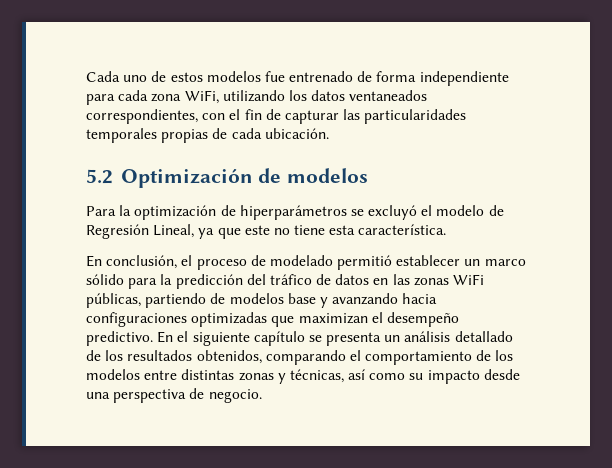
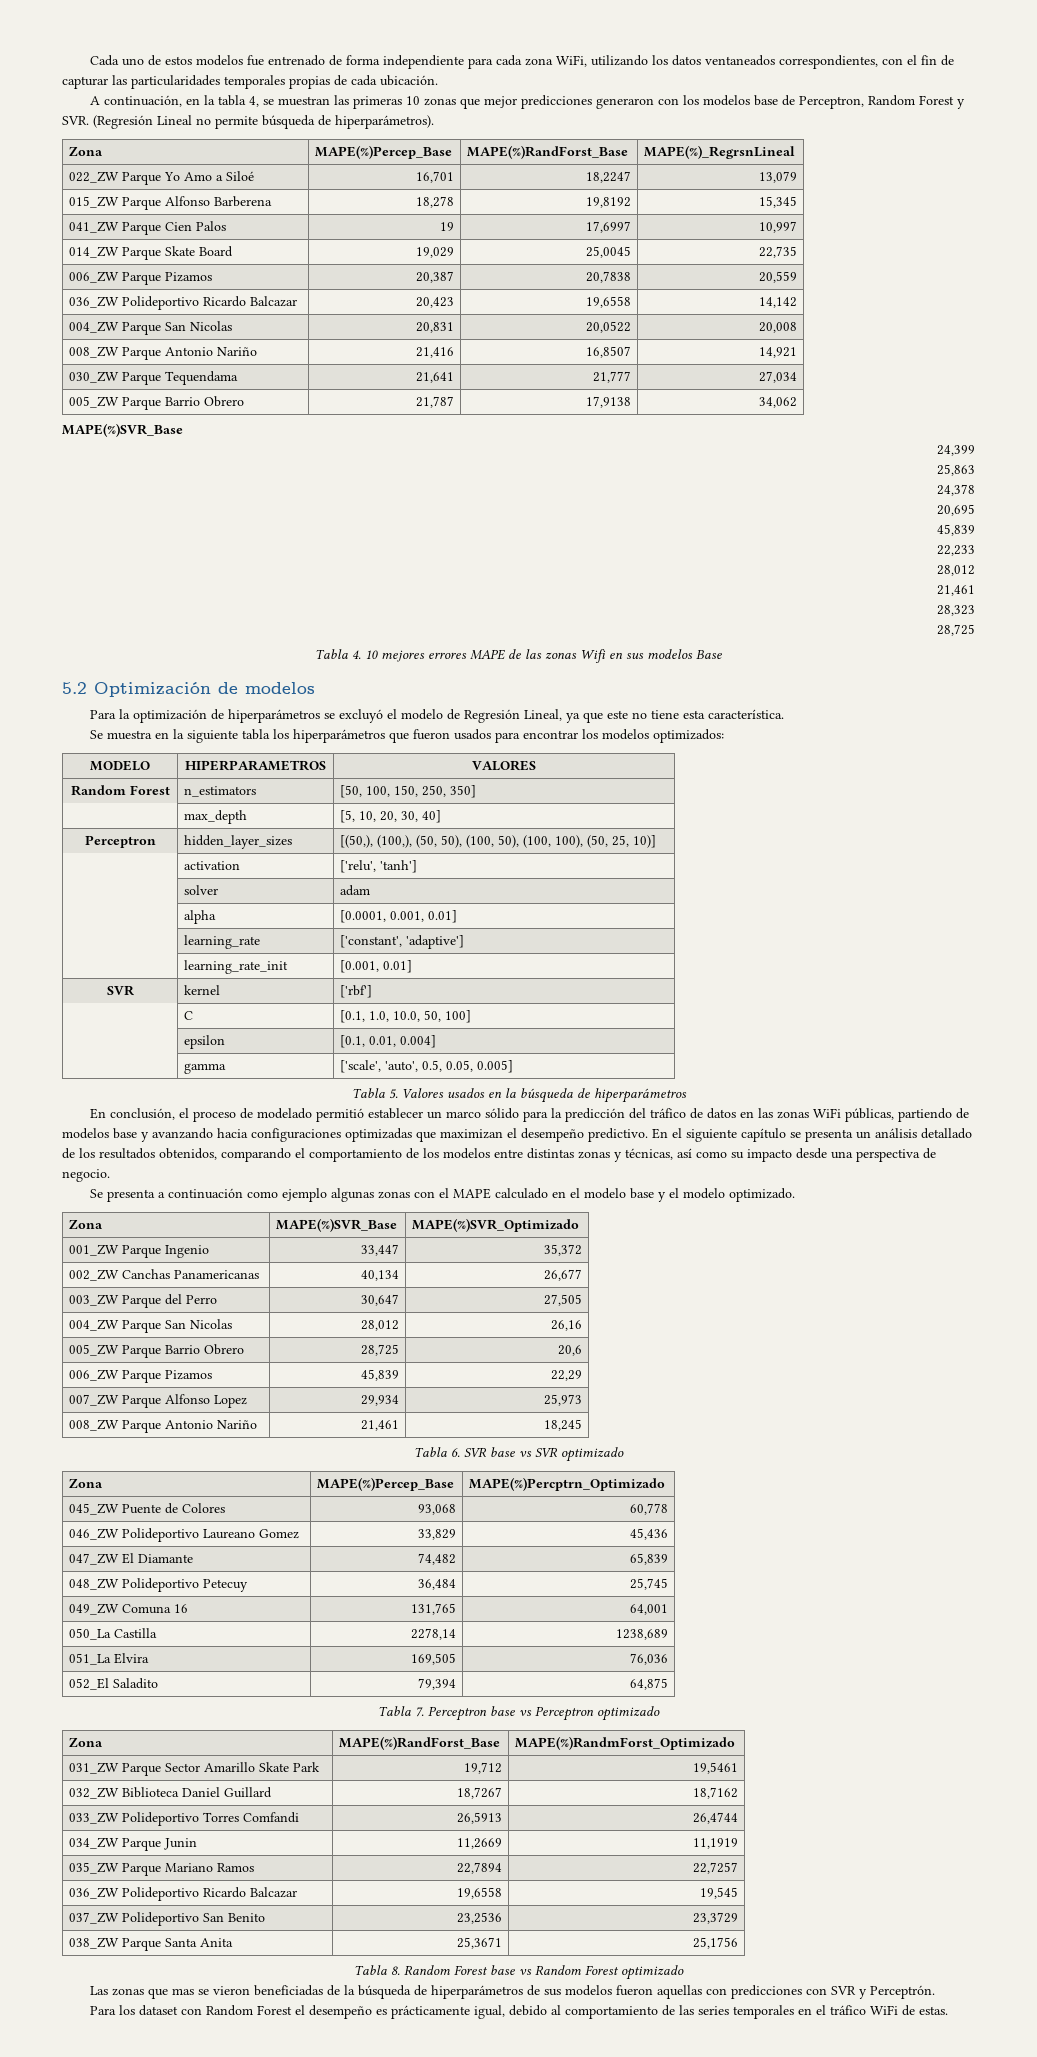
+ A continuación, en la tabla 4, se muestran las primeras 10 zonas que mejor predicciones generaron con los modelos base de Perceptron, Random Forest y SVR. (Regresión Lineal no permite búsqueda de hiperparámetros).
+ Zona | MAPE(%)Percep_Base | MAPE(%)RandForst_Base | MAPE(%)_RegrsnLineal
+ 022_ZW Parque Yo Amo a Siloé | 16,701 | 18,2247 | 13,079
+ 015_ZW Parque Alfonso Barberena | 18,278 | 19,8192 | 15,345
+ 041_ZW Parque Cien Palos | 19 | 17,6997 | 10,997
+ 014_ZW Parque Skate Board | 19,029 | 25,0045 | 22,735
+ 006_ZW Parque Pizamos | 20,387 | 20,7838 | 20,559
+ 036_ZW Polideportivo Ricardo Balcazar | 20,423 | 19,6558 | 14,142
+ 004_ZW Parque San Nicolas | 20,831 | 20,0522 | 20,008
+ 008_ZW Parque Antonio Nariño | 21,416 | 16,8507 | 14,921
+ 030_ZW Parque Tequendama | 21,641 | 21,777 | 27,034
+ 005_ZW Parque Barrio Obrero | 21,787 | 17,9138 | 34,062
+ MAPE(%)SVR_Base
+ 24,399
+ 25,863
+ 24,378
+ 20,695
+ 45,839
+ 22,233
+ 28,012
+ 21,461
+ 28,323
+ 28,725
+ Tabla 4. 10 mejores errores MAPE de las zonas Wifi en sus modelos Base
+ Se muestra en la siguiente tabla los hiperparámetros que fueron usados para encontrar los modelos optimizados:
+ MODELO | HIPERPARAMETROS | VALORES
+ Random Forest | n_estimators | [50, 100, 150, 250, 350]
+ | max_depth | [5, 10, 20, 30, 40]
+ Perceptron | hidden_layer_sizes | [(50,), (100,), (50, 50), (100, 50), (100, 100), (50, 25, 10)]
+ | activation | ['relu', 'tanh']
+ | solver | adam
+ | alpha | [0.0001, 0.001, 0.01]
+ | learning_rate | ['constant', 'adaptive']
+ | learning_rate_init | [0.001, 0.01]
+ SVR | kernel | ['rbf']
+ | C | [0.1, 1.0, 10.0, 50, 100]
+ | epsilon | [0.1, 0.01, 0.004]
+ | gamma | ['scale', 'auto', 0.5, 0.05, 0.005]
+ Tabla 5. Valores usados en la búsqueda de hiperparámetros
+ Se presenta a continuación como ejemplo algunas zonas con el MAPE calculado en el modelo base y el modelo optimizado.
+ Zona | MAPE(%)SVR_Base | MAPE(%)SVR_Optimizado
+ 001_ZW Parque Ingenio | 33,447 | 35,372
+ 002_ZW Canchas Panamericanas | 40,134 | 26,677
+ 003_ZW Parque del Perro | 30,647 | 27,505
+ 004_ZW Parque San Nicolas | 28,012 | 26,16
+ 005_ZW Parque Barrio Obrero | 28,725 | 20,6
+ 006_ZW Parque Pizamos | 45,839 | 22,29
+ 007_ZW Parque Alfonso Lopez | 29,934 | 25,973
+ 008_ZW Parque Antonio Nariño | 21,461 | 18,245
+ Tabla 6. SVR base vs SVR optimizado
+ Zona | MAPE(%)Percep_Base | MAPE(%)Percptrn_Optimizado
+ 045_ZW Puente de Colores | 93,068 | 60,778
+ 046_ZW Polideportivo Laureano Gomez | 33,829 | 45,436
+ 047_ZW El Diamante | 74,482 | 65,839
+ 048_ZW Polideportivo Petecuy | 36,484 | 25,745
+ 049_ZW Comuna 16 | 131,765 | 64,001
+ 050_La Castilla | 2278,14 | 1238,689
+ 051_La Elvira | 169,505 | 76,036
+ 052_El Saladito | 79,394 | 64,875
+ Tabla 7. Perceptron base vs Perceptron optimizado
+ Zona | MAPE(%)RandForst_Base | MAPE(%)RandmForst_Optimizado
+ 031_ZW Parque Sector Amarillo Skate Park | 19,712 | 19,5461
+ 032_ZW Biblioteca Daniel Guillard | 18,7267 | 18,7162
+ 033_ZW Polideportivo Torres Comfandi | 26,5913 | 26,4744
+ 034_ZW Parque Junin | 11,2669 | 11,1919
+ 035_ZW Parque Mariano Ramos | 22,7894 | 22,7257
+ 036_ZW Polideportivo Ricardo Balcazar | 19,6558 | 19,545
+ 037_ZW Polideportivo San Benito | 23,2536 | 23,3729
+ 038_ZW Parque Santa Anita | 25,3671 | 25,1756
+ Tabla 8. Random Forest base vs Random Forest optimizado
+ Las zonas que mas se vieron beneficiadas de la búsqueda de hiperparámetros de sus modelos fueron aquellas con predicciones con SVR y Perceptrón.
+ Para los dataset con Random Forest el desempeño es prácticamente igual, debido al comportamiento de las series temporales en el tráfico WiFi de estas.

